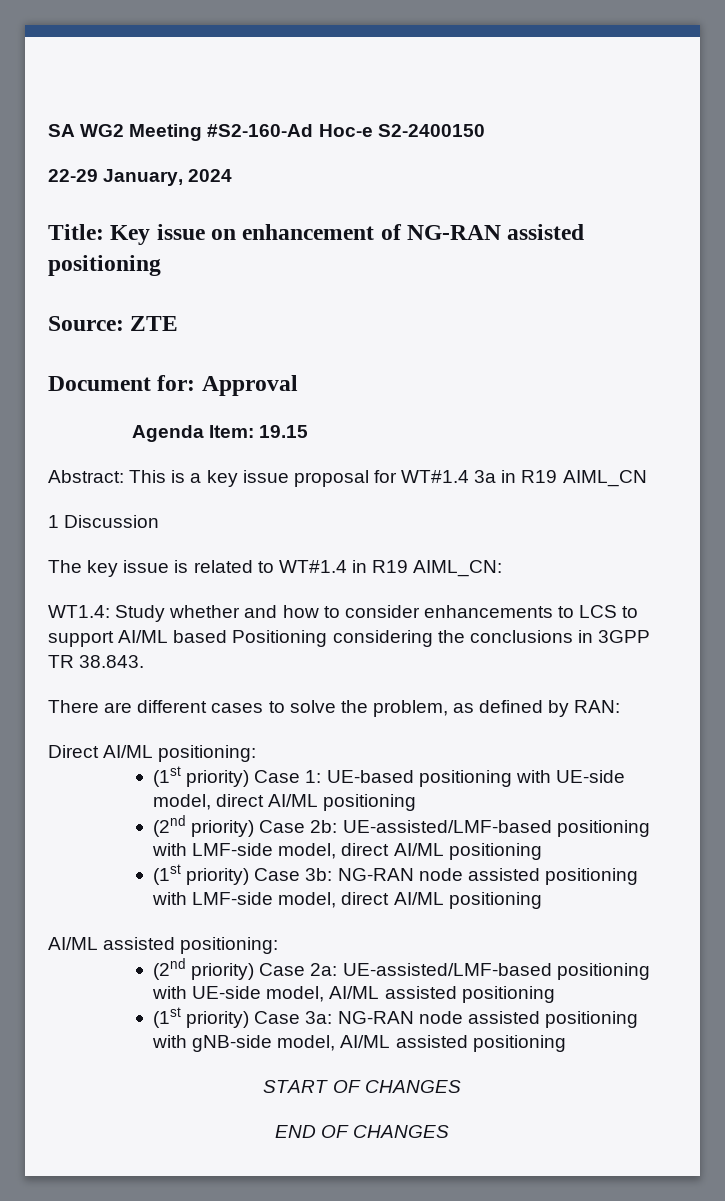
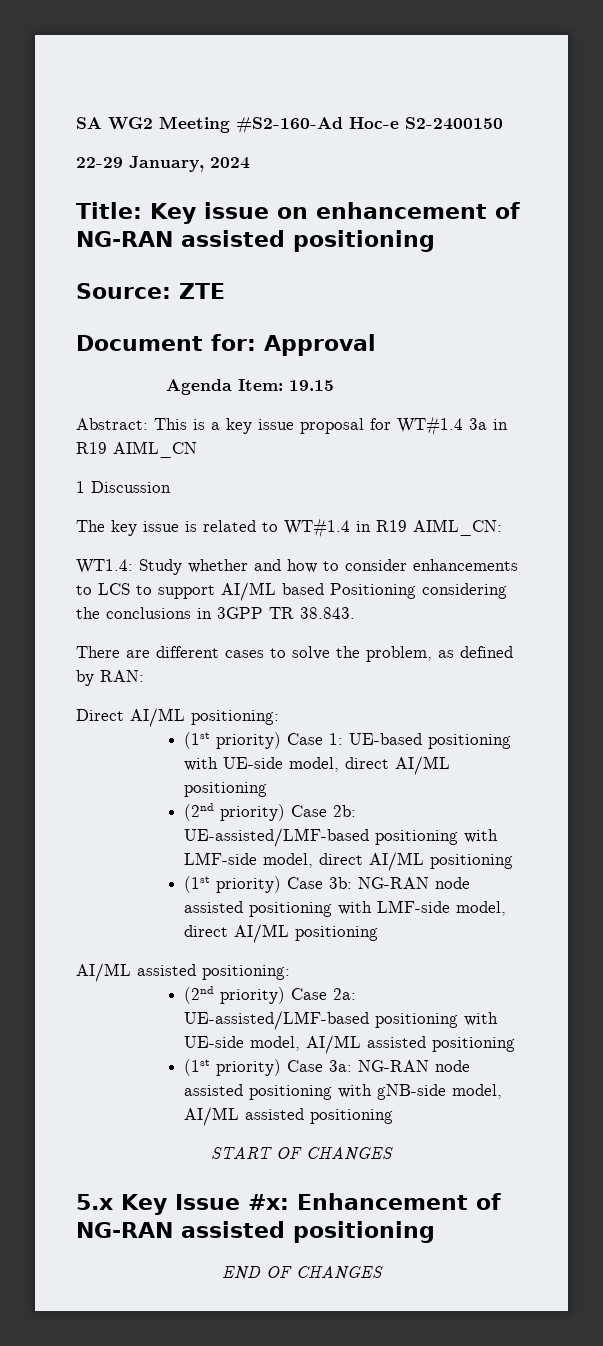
+ 5.x Key Issue #x: Enhancement of NG-RAN assisted positioning

